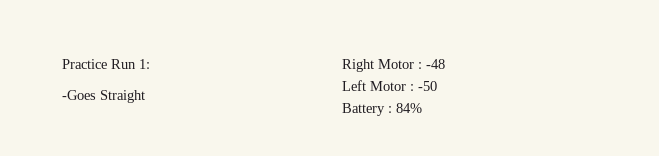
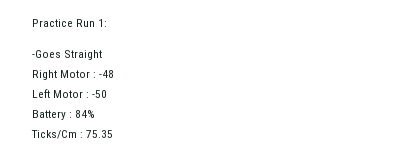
+ Ticks/Cm : 75.35

